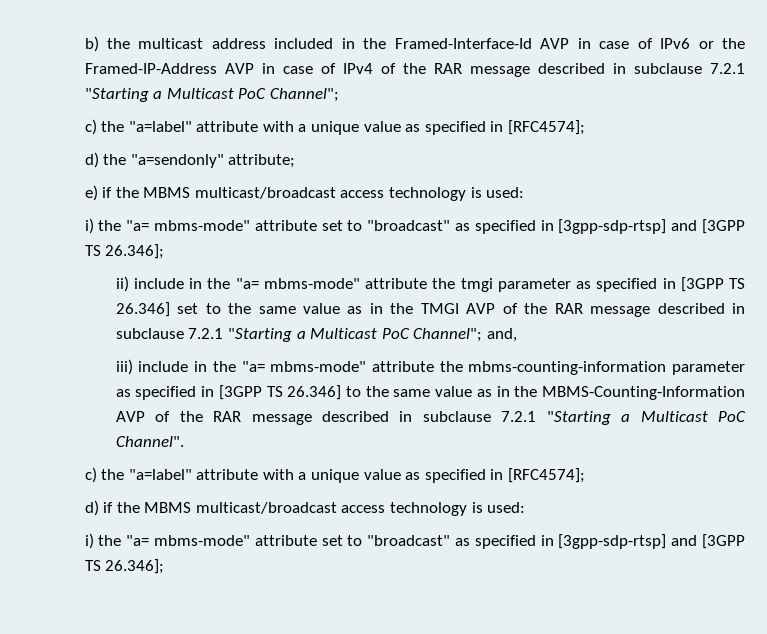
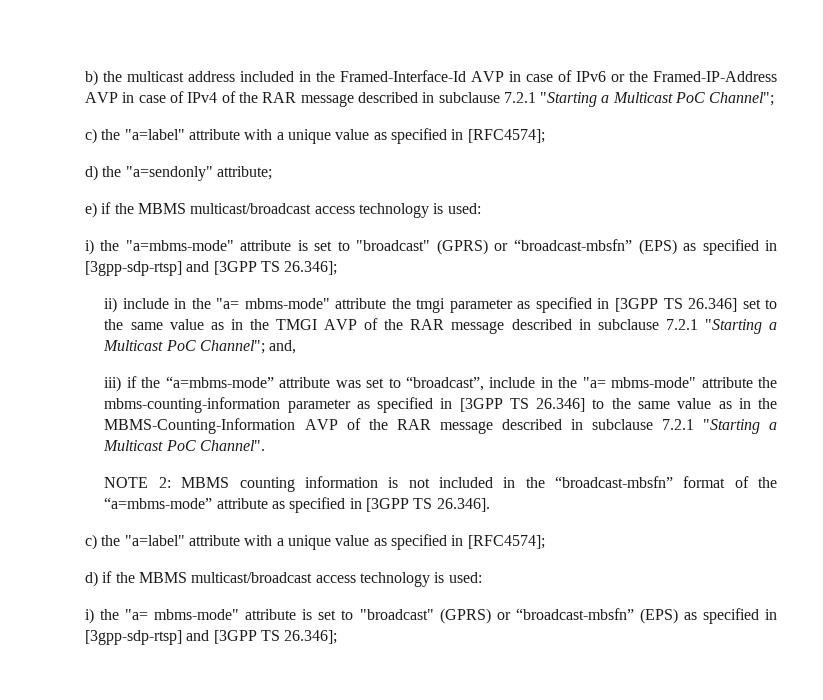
  e) if the MBMS multicast/broadcast access technology is used:
- i) the "a= mbms-mode" attribute set to "broadcast" as specified in [3gpp-sdp-rtsp] and [3GPP TS 26.346];
+ i) the "a=mbms-mode" attribute is set to "broadcast" (GPRS) or “broadcast-mbsfn” (EPS) as specified in [3gpp-sdp-rtsp] and [3GPP TS 26.346];
- iii) include in the "a= mbms-mode" attribute the mbms-counting-information parameter as specified in [3GPP TS 26.346] to the same value as in the MBMS-Counting-Information AVP of the RAR message described in subclause 7.2.1 "Starting a Multicast PoC Channel".
+ iii) if the “a=mbms-mode” attribute was set to “broadcast”, include in the "a= mbms-mode" attribute the mbms-counting-information parameter as specified in [3GPP TS 26.346] to the same value as in the MBMS-Counting-Information AVP of the RAR message described in subclause 7.2.1 "Starting a Multicast PoC Channel".
+ NOTE 2: MBMS counting information is not included in the “broadcast-mbsfn” format of the “a=mbms-mode” attribute as specified in [3GPP TS 26.346].
  d) if the MBMS multicast/broadcast access technology is used:
- i) the "a= mbms-mode" attribute set to "broadcast" as specified in [3gpp-sdp-rtsp] and [3GPP TS 26.346];
+ i) the "a= mbms-mode" attribute is set to "broadcast" (GPRS) or “broadcast-mbsfn” (EPS) as specified in [3gpp-sdp-rtsp] and [3GPP TS 26.346];

